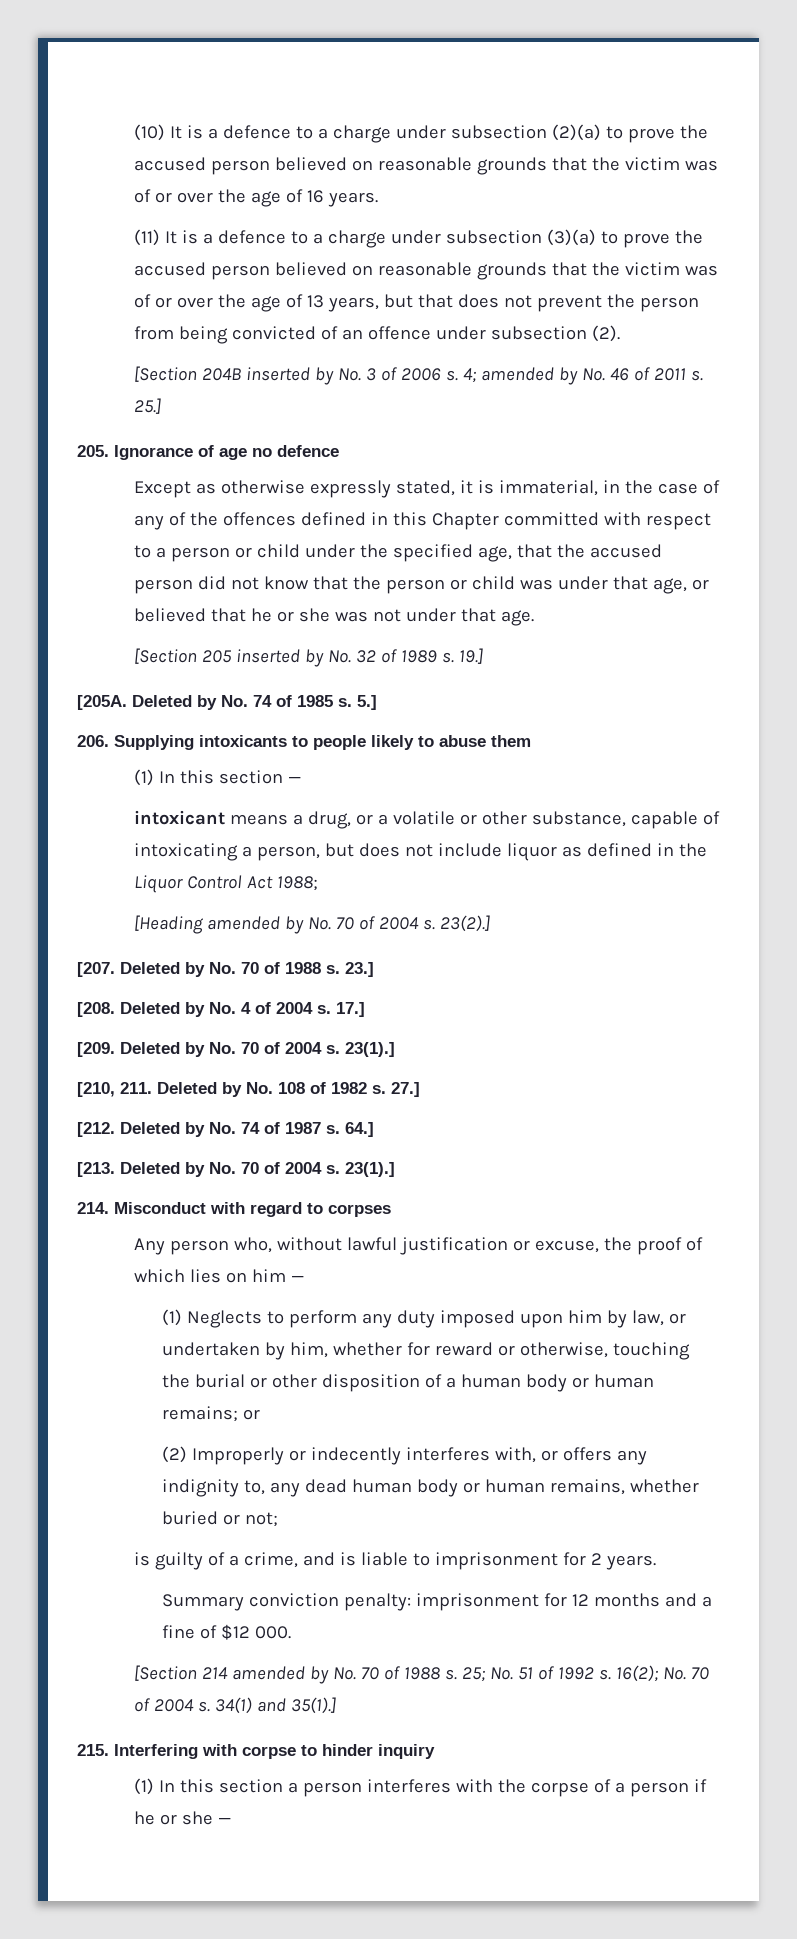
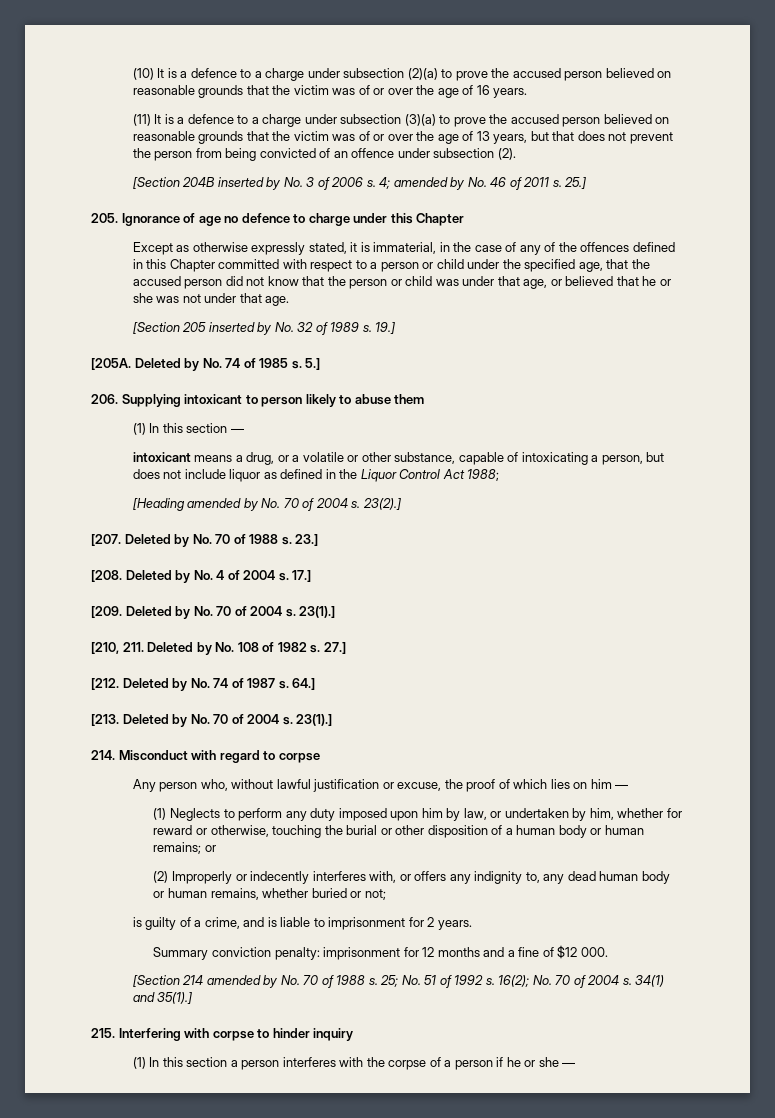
- 205. Ignorance of age no defence
+ 205. Ignorance of age no defence to charge under this Chapter
- 206. Supplying intoxicants to people likely to abuse them
+ 206. Supplying intoxicant to person likely to abuse them
- 214. Misconduct with regard to corpses
+ 214. Misconduct with regard to corpse

